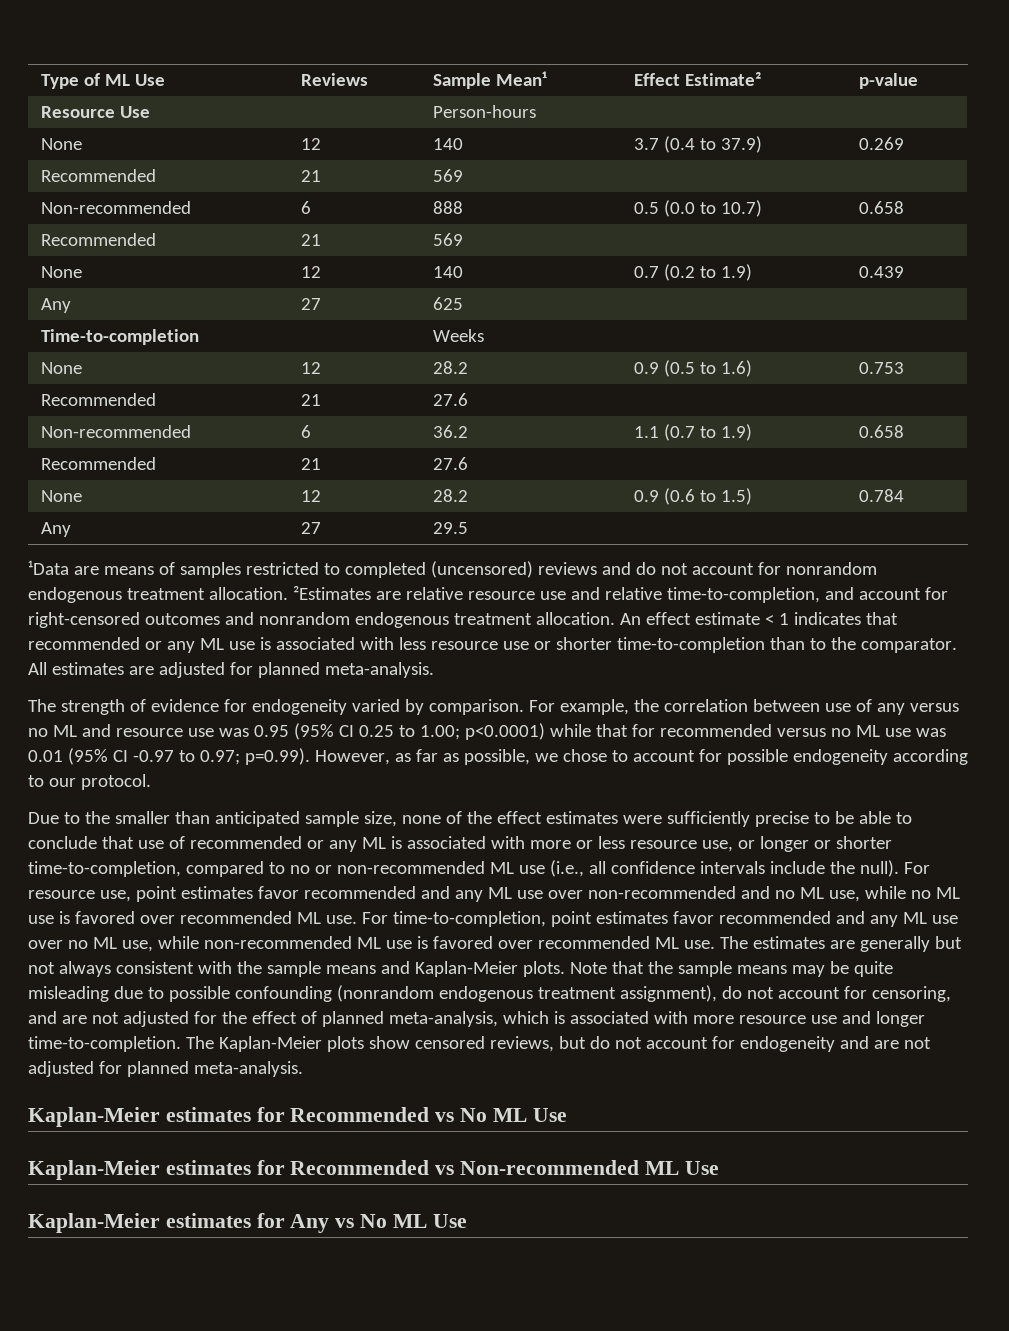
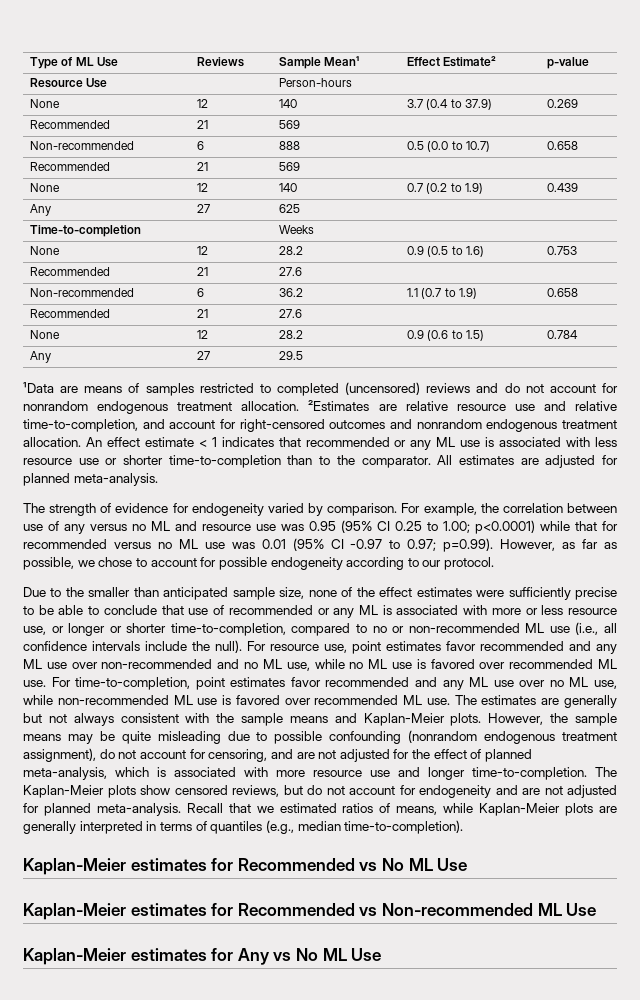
- Note that the sample means may be quite misleading due to possible confounding (nonrandom endogenous treatment assignment), do not account for censoring, and are not adjusted for the effect of planned meta-analysis, which is associated with more resource use and longer time-to-completion.
+ However, the sample means may be quite misleading due to possible confounding (nonrandom endogenous treatment assignment), do not account for censoring, and are not adjusted for the effect of planned meta-analysis, which is associated with more resource use and longer time-to-completion.
+ Recall that we estimated ratios of means, while Kaplan-Meier plots are generally interpreted in terms of quantiles (e.g., median time-to-completion).

